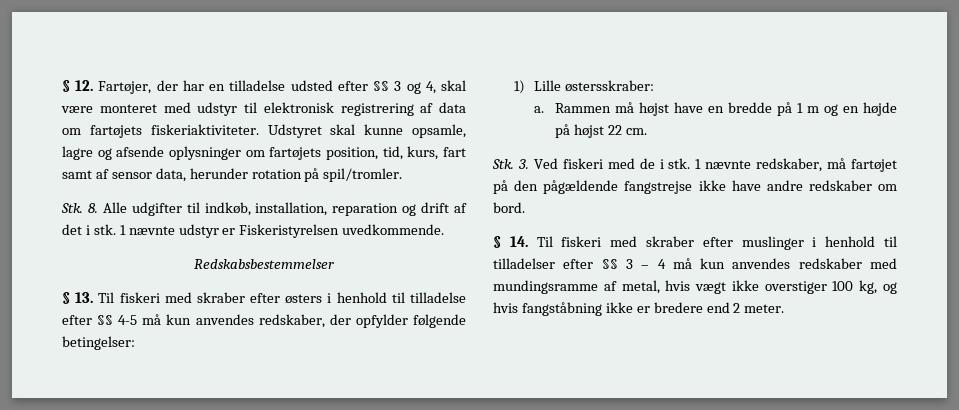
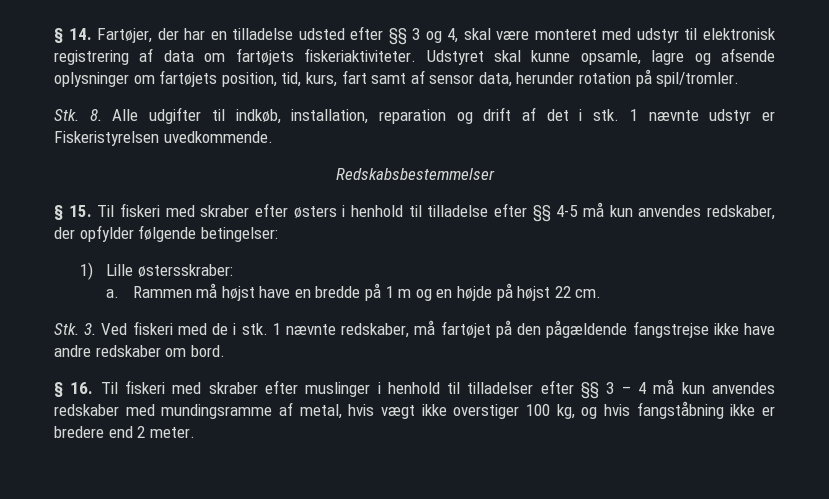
- § 12. Fartøjer, der har en tilladelse udsted efter §§ 3 og 4, skal være monteret med udstyr til elektronisk registrering af data om fartøjets fiskeriaktiviteter.
+ § 14. Fartøjer, der har en tilladelse udsted efter §§ 3 og 4, skal være monteret med udstyr til elektronisk registrering af data om fartøjets fiskeriaktiviteter.
- § 13. Til fiskeri med skraber efter østers i henhold til tilladelse efter §§ 4-5 må kun anvendes redskaber, der opfylder følgende betingelser:
+ § 15. Til fiskeri med skraber efter østers i henhold til tilladelse efter §§ 4-5 må kun anvendes redskaber, der opfylder følgende betingelser:
- § 14. Til fiskeri med skraber efter muslinger i henhold til tilladelser efter §§ 3 – 4 må kun anvendes redskaber med mundingsramme af metal, hvis vægt ikke overstiger 100 kg, og hvis fangståbning ikke er bredere end 2 meter.
+ § 16. Til fiskeri med skraber efter muslinger i henhold til tilladelser efter §§ 3 – 4 må kun anvendes redskaber med mundingsramme af metal, hvis vægt ikke overstiger 100 kg, og hvis fangståbning ikke er bredere end 2 meter.

